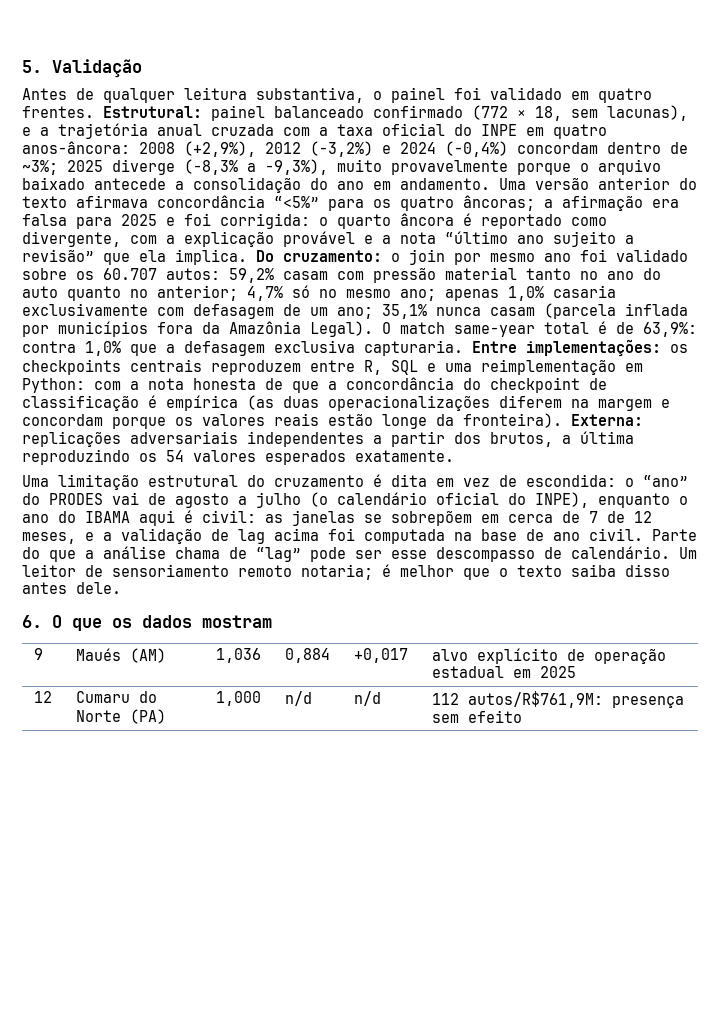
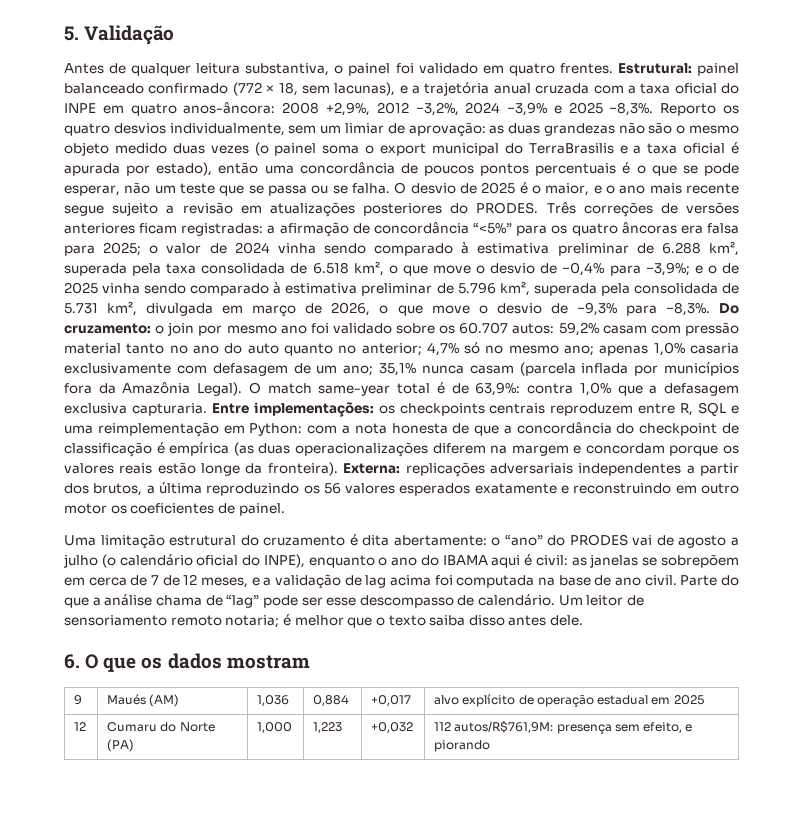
- Estrutural: painel balanceado confirmado (772 × 18, sem lacunas), e a trajetória anual cruzada com a taxa oficial do INPE em quatro anos-âncora: 2008 (+2,9%), 2012 (−3,2%) e 2024 (−0,4%) concordam dentro de ~3%; 2025 diverge (−8,3% a −9,3%), muito provavelmente porque o arquivo baixado antecede a consolidação do ano em andamento. Uma versão anterior do texto afirmava concordância “<5%” para os quatro âncoras; a afirmação era falsa para 2025 e foi corrigida: o quarto âncora é reportado como divergente, com a explicação provável e a nota “último ano sujeito a revisão” que ela implica.
+ Estrutural: painel balanceado confirmado (772 × 18, sem lacunas), e a trajetória anual cruzada com a taxa oficial do INPE em quatro anos-âncora: 2008 +2,9%, 2012 −3,2%, 2024 −3,9% e 2025 −8,3%. Reporto os quatro desvios individualmente, sem um limiar de aprovação: as duas grandezas não são o mesmo objeto medido duas vezes (o painel soma o export municipal do TerraBrasilis e a taxa oficial é apurada por estado), então uma concordância de poucos pontos percentuais é o que se pode esperar, não um teste que se passa ou se falha. O desvio de 2025 é o maior, e o ano mais recente segue sujeito a revisão em atualizações posteriores do PRODES. Três correções de versões anteriores ficam registradas: a afirmação de concordância “<5%” para os quatro âncoras era falsa para 2025; o valor de 2024 vinha sendo comparado à estimativa preliminar de 6.288 km², superada pela taxa consolidada de 6.518 km², o que move o desvio de −0,4% para −3,9%; e o de 2025 vinha sendo comparado à estimativa preliminar de 5.796 km², superada pela consolidada de 5.731 km², divulgada em março de 2026, o que move o desvio de −9,3% para −8,3%.
- Externa: replicações adversariais independentes a partir dos brutos, a última reproduzindo os 54 valores esperados exatamente.
+ Externa: replicações adversariais independentes a partir dos brutos, a última reproduzindo os 56 valores esperados exatamente e reconstruindo em outro motor os coeficientes de painel.
- Uma limitação estrutural do cruzamento é dita em vez de escondida: o “ano” do PRODES vai de agosto a julho (o calendário oficial do INPE), enquanto o ano do IBAMA aqui é civil: as janelas se sobrepõem em cerca de 7 de 12 meses, e a validação de lag acima foi computada na base de ano civil.
+ Uma limitação estrutural do cruzamento é dita abertamente: o “ano” do PRODES vai de agosto a julho (o calendário oficial do INPE), enquanto o ano do IBAMA aqui é civil: as janelas se sobrepõem em cerca de 7 de 12 meses, e a validação de lag acima foi computada na base de ano civil.
- 12 | Cumaru do Norte (PA) | 1,000 | n/d | n/d | 112 autos/R$761,9M: presença sem efeito
+ 12 | Cumaru do Norte (PA) | 1,000 | 1,223 | +0,032 | 112 autos/R$761,9M: presença sem efeito, e piorando

